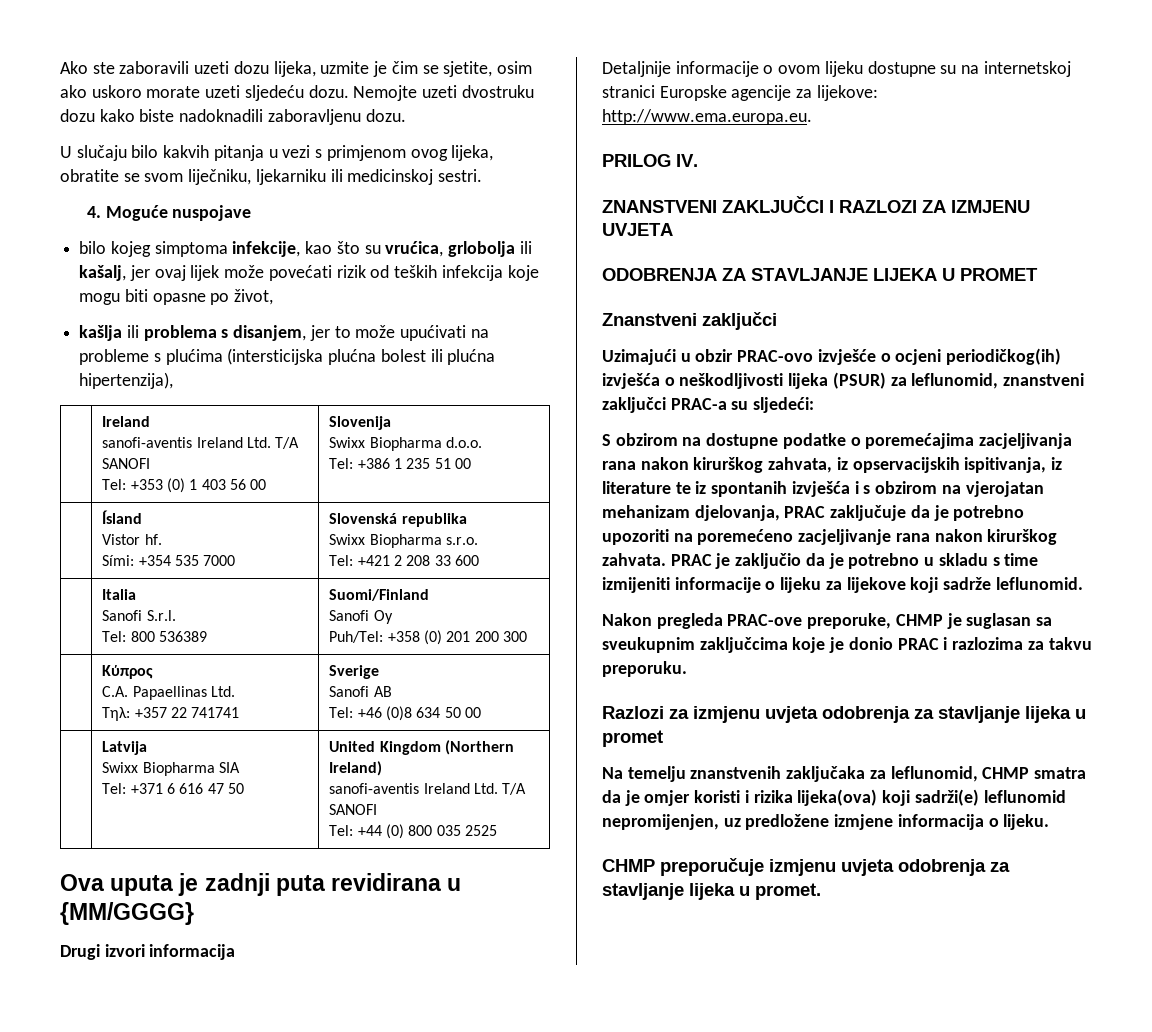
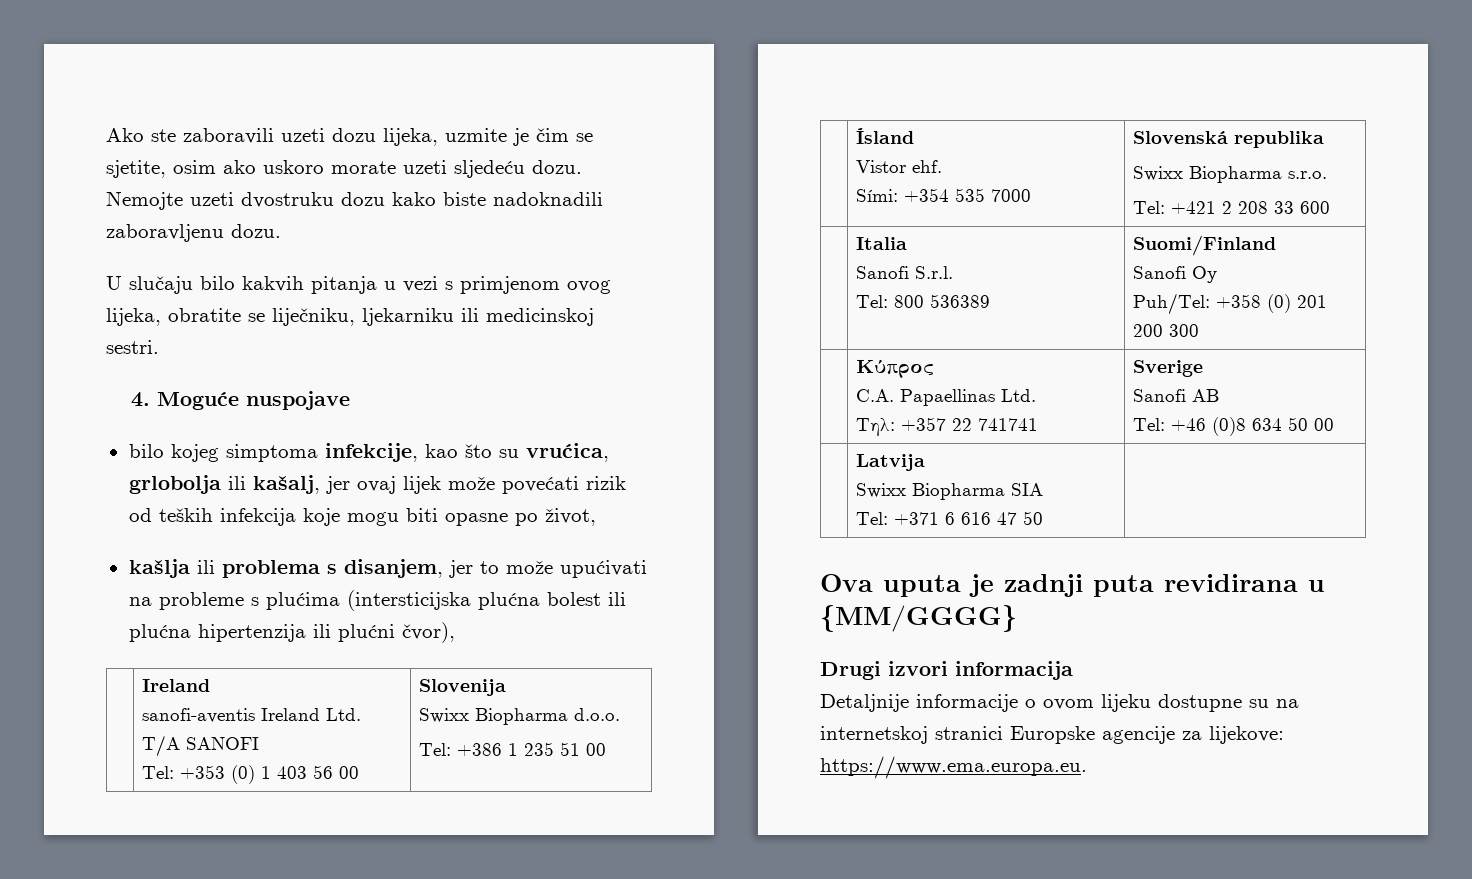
- U slučaju bilo kakvih pitanja u vezi s primjenom ovog lijeka, obratite se svom liječniku, ljekarniku ili medicinskoj sestri.
+ U slučaju bilo kakvih pitanja u vezi s primjenom ovog lijeka, obratite se liječniku, ljekarniku ili medicinskoj sestri.
- kašlja ili problema s disanjem, jer to može upućivati na probleme s plućima (intersticijska plućna bolest ili plućna hipertenzija),
+ kašlja ili problema s disanjem, jer to može upućivati na probleme s plućima (intersticijska plućna bolest ili plućna hipertenzija ili plućni čvor),
  | Ísland
- Vistor hf.
+ Vistor ehf.
  | Latvija
  Swixx Biopharma SIA
- Tel: +371 6 616 47 50 | United Kingdom (Northern Ireland)
- sanofi-aventis Ireland Ltd. T/A SANOFI
- Tel: +44 (0) 800 035 2525
+ Tel: +371 6 616 47 50 |
- Detaljnije informacije o ovom lijeku dostupne su na internetskoj stranici Europske agencije za lijekove: http://www.ema.europa.eu.
- PRILOG IV.
- ZNANSTVENI ZAKLJUČCI I RAZLOZI ZA IZMJENU UVJETA
- ODOBRENJA ZA STAVLJANJE LIJEKA U PROMET
- Znanstveni zaključci
- Uzimajući u obzir PRAC-ovo izvješće o ocjeni periodičkog(ih) izvješća o neškodljivosti lijeka (PSUR) za leflunomid, znanstveni zaključci PRAC-a su sljedeći:
- S obzirom na dostupne podatke o poremećajima zacjeljivanja rana nakon kirurškog zahvata, iz opservacijskih ispitivanja, iz literature te iz spontanih izvješća i s obzirom na vjerojatan mehanizam djelovanja, PRAC zaključuje da je potrebno upozoriti na poremećeno zacjeljivanje rana nakon kirurškog zahvata. PRAC je zaključio da je potrebno u skladu s time izmijeniti informacije o lijeku za lijekove koji sadrže leflunomid.
- Nakon pregleda PRAC-ove preporuke, CHMP je suglasan sa sveukupnim zaključcima koje je donio PRAC i razlozima za takvu preporuku.
- Razlozi za izmjenu uvjeta odobrenja za stavljanje lijeka u promet
- Na temelju znanstvenih zaključaka za leflunomid, CHMP smatra da je omjer koristi i rizika lijeka(ova) koji sadrži(e) leflunomid nepromijenjen, uz predložene izmjene informacija o lijeku.
- CHMP preporučuje izmjenu uvjeta odobrenja za stavljanje lijeka u promet.
+ Detaljnije informacije o ovom lijeku dostupne su na internetskoj stranici Europske agencije za lijekove: https://www.ema.europa.eu.

